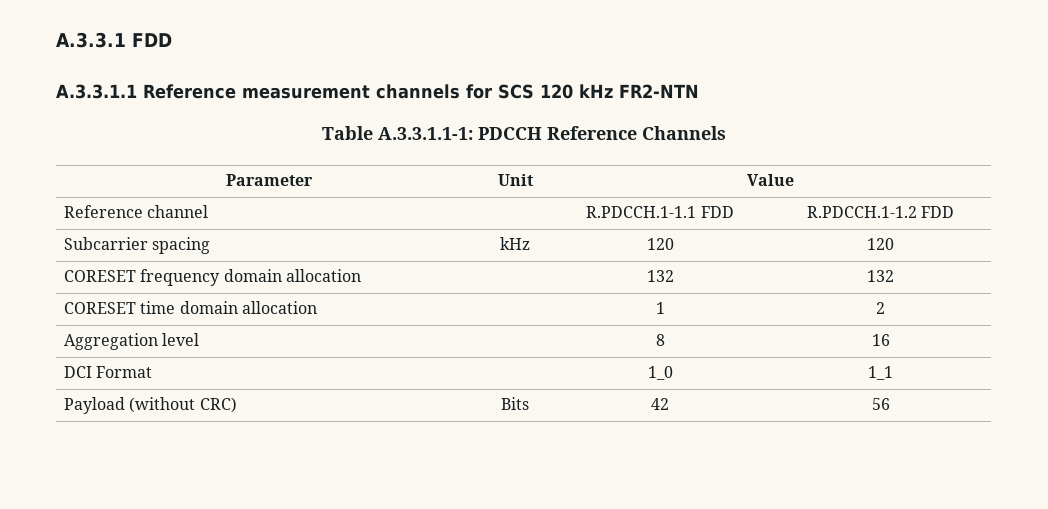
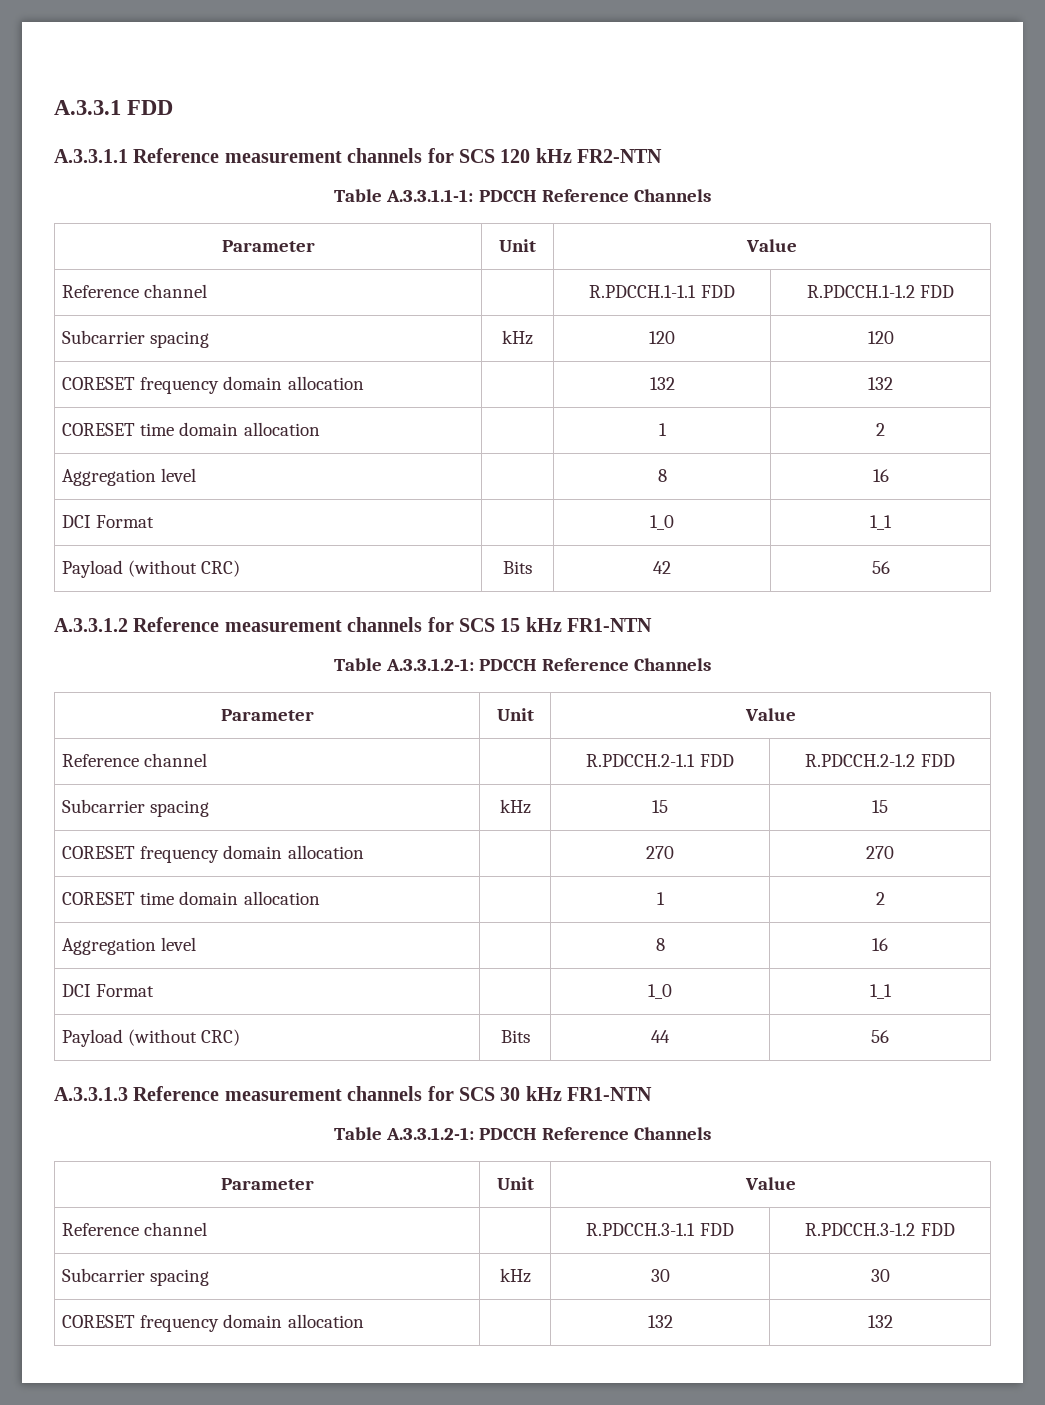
+ A.3.3.1.2 Reference measurement channels for SCS 15 kHz FR1-NTN
+ Table A.3.3.1.2-1: PDCCH Reference Channels
+ Parameter | Unit | Value
+ Reference channel | | R.PDCCH.2-1.1 FDD | R.PDCCH.2-1.2 FDD
+ Subcarrier spacing | kHz | 15 | 15
+ CORESET frequency domain allocation | | 270 | 270
+ CORESET time domain allocation | | 1 | 2
+ Aggregation level | | 8 | 16
+ DCI Format | | 1_0 | 1_1
+ Payload (without CRC) | Bits | 44 | 56
+ A.3.3.1.3 Reference measurement channels for SCS 30 kHz FR1-NTN
+ Table A.3.3.1.2-1: PDCCH Reference Channels
+ Parameter | Unit | Value
+ Reference channel | | R.PDCCH.3-1.1 FDD | R.PDCCH.3-1.2 FDD
+ Subcarrier spacing | kHz | 30 | 30
+ CORESET frequency domain allocation | | 132 | 132

